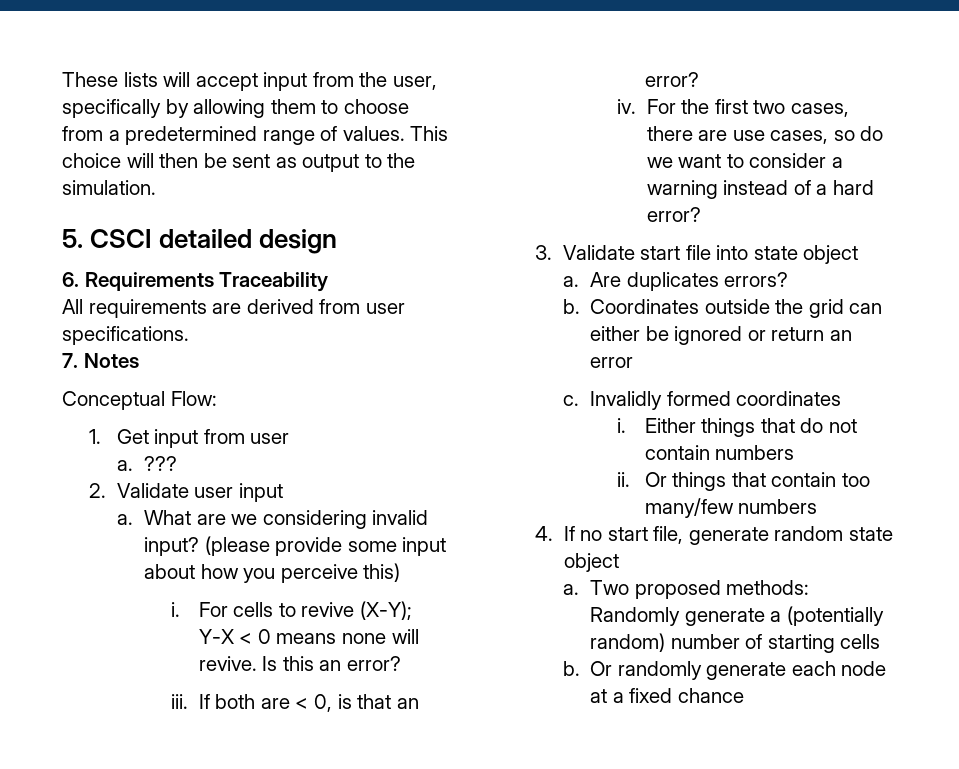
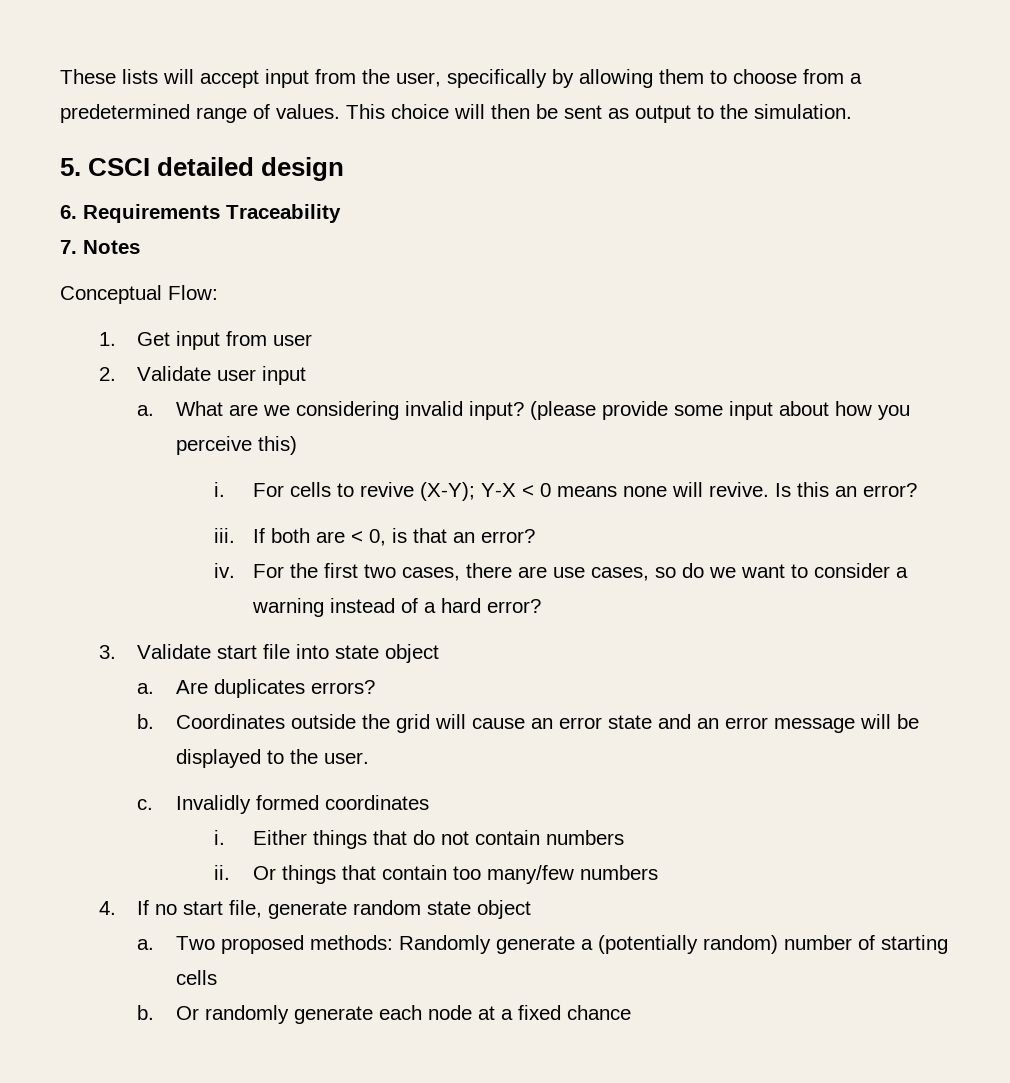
- All requirements are derived from user specifications.
- a. ???
- Coordinates outside the grid can either be ignored or return an error
+ Coordinates outside the grid will cause an error state and an error message will be displayed to the user.

